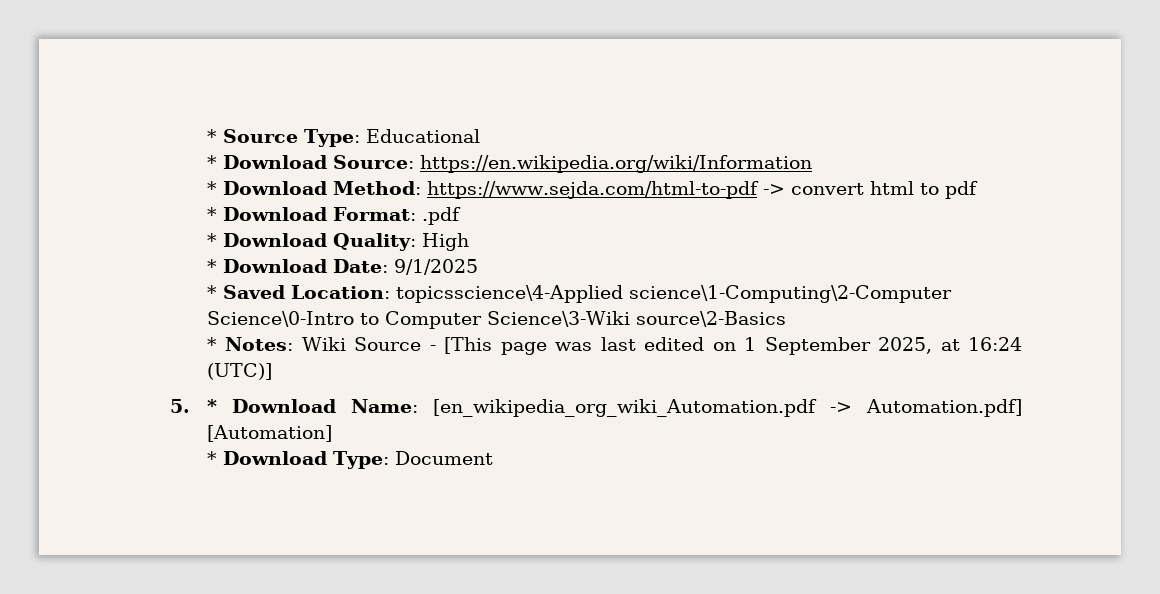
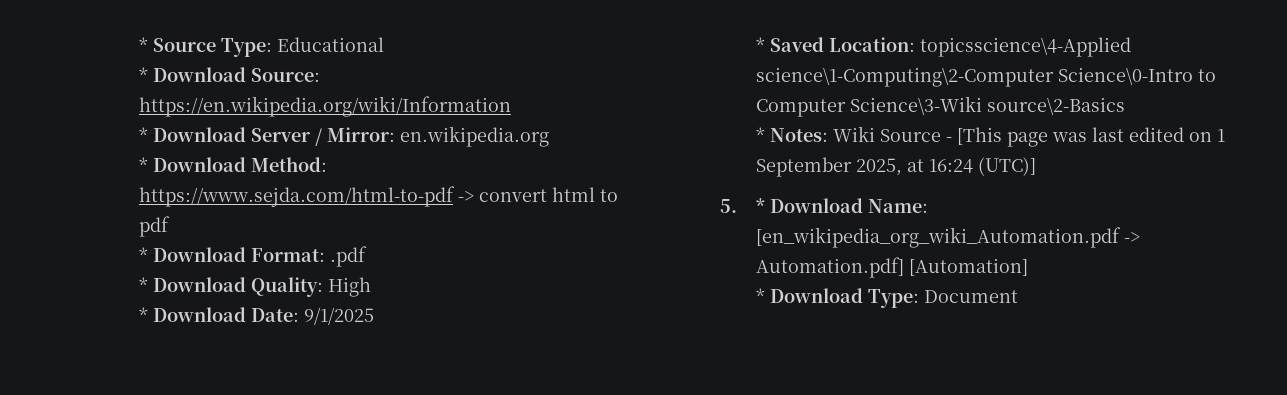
+ * Download Server / Mirror: en.wikipedia.org

